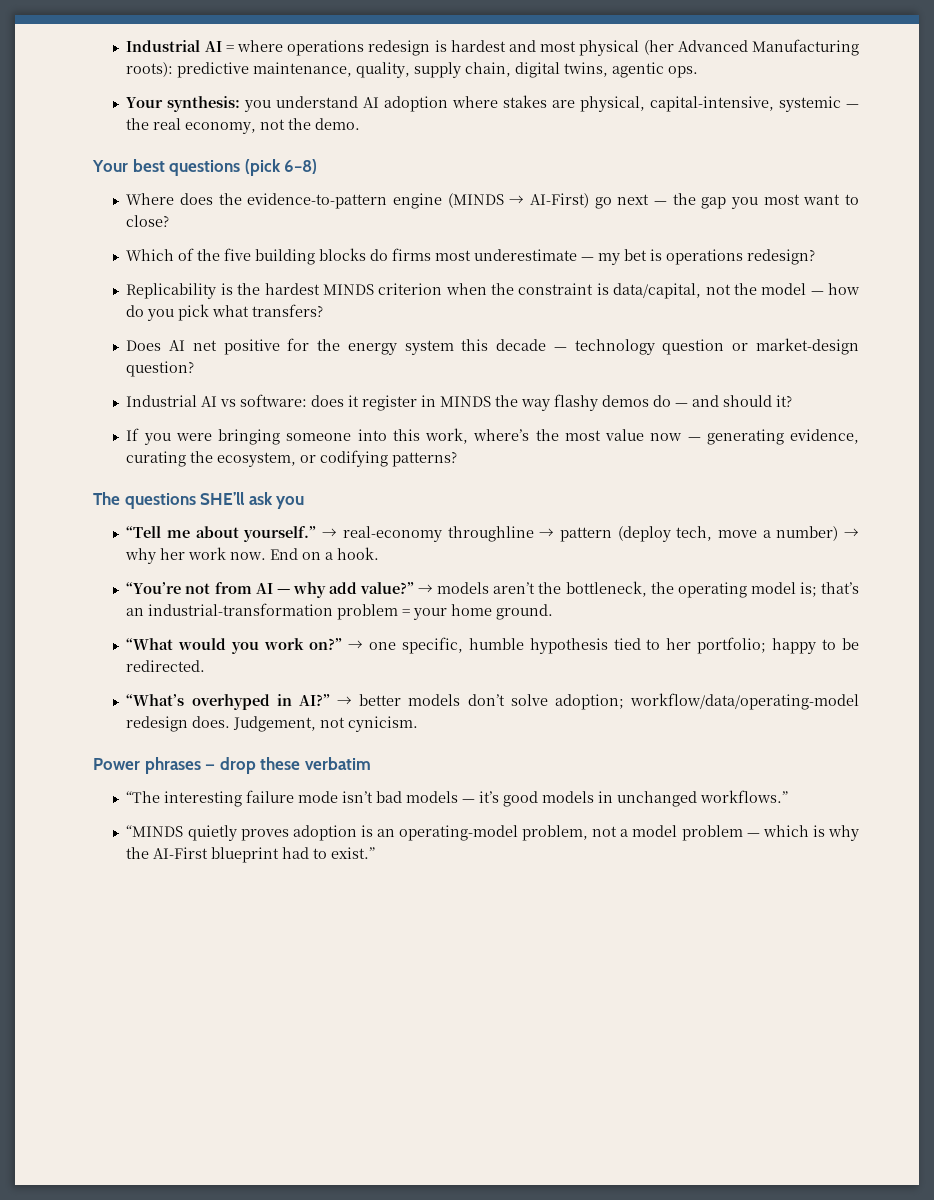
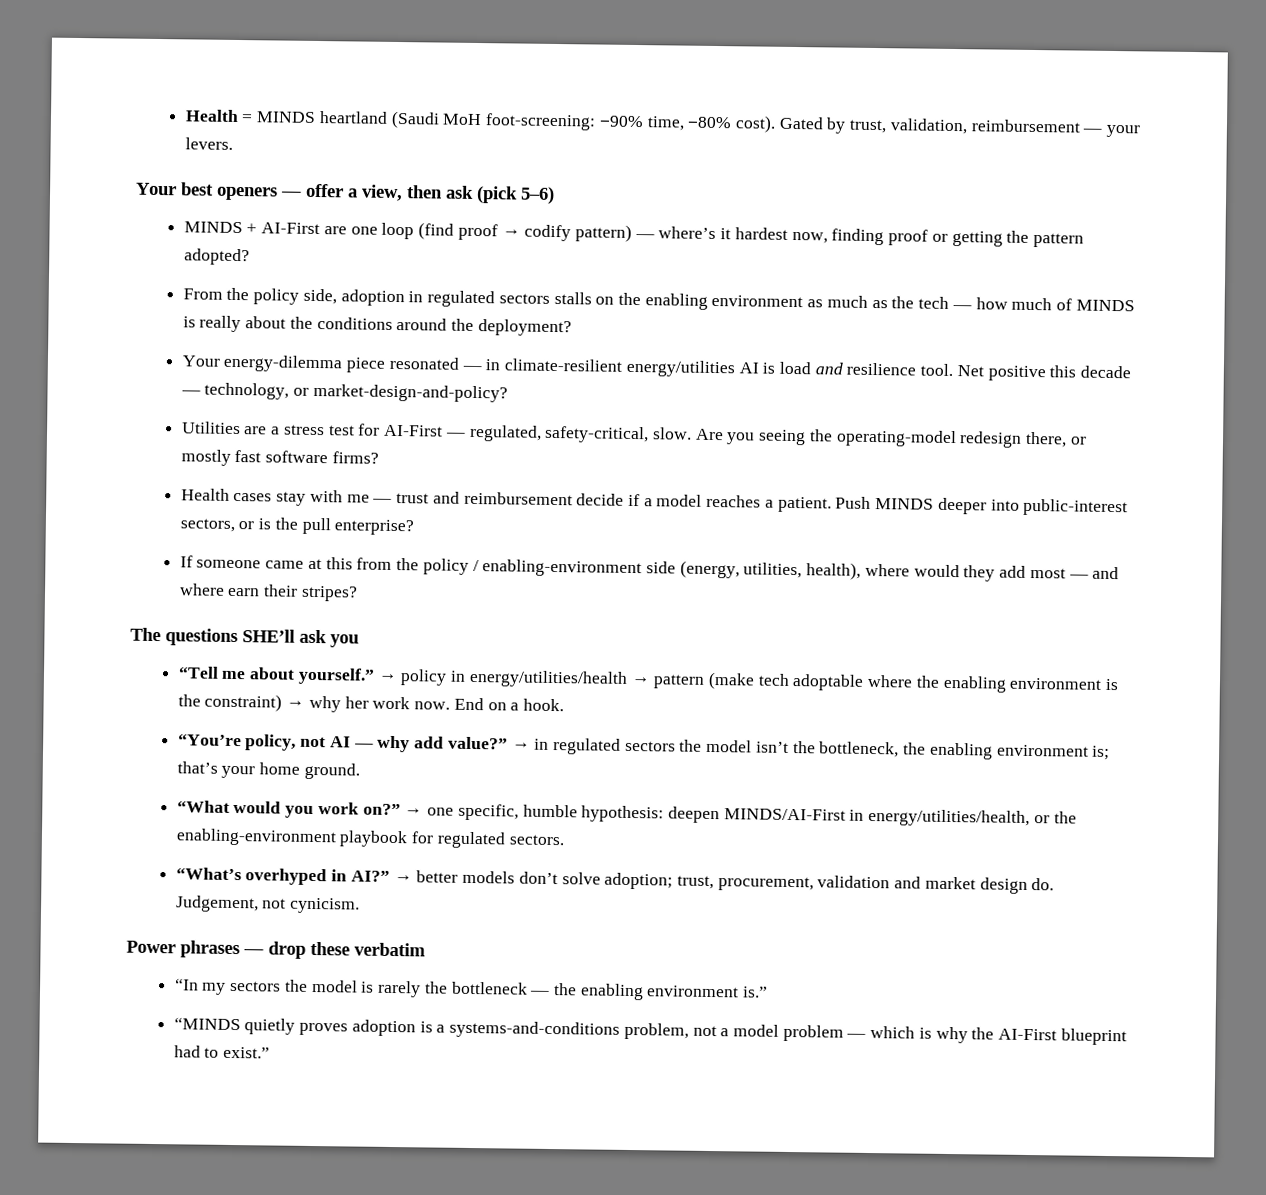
- Industrial AI = where operations redesign is hardest and most physical (her Advanced Manufacturing roots): predictive maintenance, quality, supply chain, digital twins, agentic ops.
- Your synthesis: you understand AI adoption where stakes are physical, capital-intensive, systemic — the real economy, not the demo.
- Your best questions (pick 6–8)
- Where does the evidence-to-pattern engine (MINDS → AI-First) go next — the gap you most want to close?
- Which of the five building blocks do firms most underestimate — my bet is operations redesign?
- Replicability is the hardest MINDS criterion when the constraint is data/capital, not the model — how do you pick what transfers?
- Does AI net positive for the energy system this decade — technology question or market-design question?
- Industrial AI vs software: does it register in MINDS the way flashy demos do — and should it?
- If you were bringing someone into this work, where’s the most value now — generating evidence, curating the ecosystem, or codifying patterns?
+ Health = MINDS heartland (Saudi MoH foot-screening: −90% time, −80% cost). Gated by trust, validation, reimbursement — your levers.
+ Your best openers — offer a view, then ask (pick 5–6)
+ MINDS + AI-First are one loop (find proof → codify pattern) — where’s it hardest now, finding proof or getting the pattern adopted?
+ From the policy side, adoption in regulated sectors stalls on the enabling environment as much as the tech — how much of MINDS is really about the conditions around the deployment?
+ Your energy-dilemma piece resonated — in climate-resilient energy/utilities AI is load and resilience tool. Net positive this decade — technology, or market-design-and-policy?
+ Utilities are a stress test for AI-First — regulated, safety-critical, slow. Are you seeing the operating-model redesign there, or mostly fast software firms?
+ Health cases stay with me — trust and reimbursement decide if a model reaches a patient. Push MINDS deeper into public-interest sectors, or is the pull enterprise?
+ If someone came at this from the policy / enabling-environment side (energy, utilities, health), where would they add most — and where earn their stripes?
- → real-economy throughline → pattern (deploy tech, move a number) → why her work now.
+ → policy in energy/utilities/health → pattern (make tech adoptable where the enabling environment is the constraint) → why her work now.
- “You’re not from AI — why add value?”
+ “You’re policy, not AI — why add value?”
- → models aren’t the bottleneck, the operating model is; that’s an industrial-transformation problem = your home ground.
+ → in regulated sectors the model isn’t the bottleneck, the enabling environment is; that’s your home ground.
- → one specific, humble hypothesis tied to her portfolio; happy to be redirected.
+ → one specific, humble hypothesis: deepen MINDS/AI-First in energy/utilities/health, or the enabling-environment playbook for regulated sectors.
- → better models don’t solve adoption; workflow/data/operating-model redesign does.
+ → better models don’t solve adoption; trust, procurement, validation and market design do.
- “The interesting failure mode isn’t bad models — it’s good models in unchanged workflows.”
+ “In my sectors the model is rarely the bottleneck — the enabling environment is.”
- “MINDS quietly proves adoption is an operating-model problem, not a model problem — which is why the AI-First blueprint had to exist.”
+ “MINDS quietly proves adoption is a systems-and-conditions problem, not a model problem — which is why the AI-First blueprint had to exist.”

